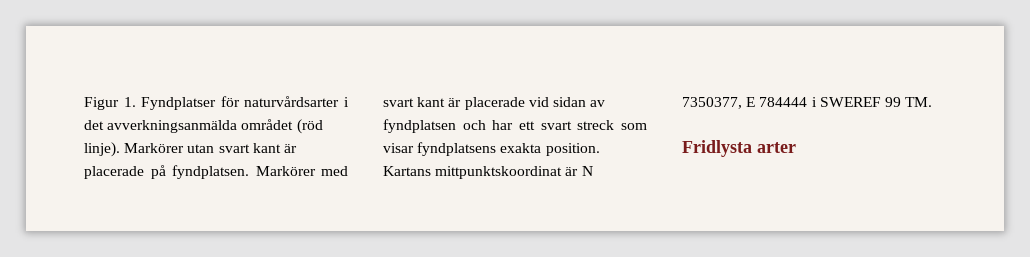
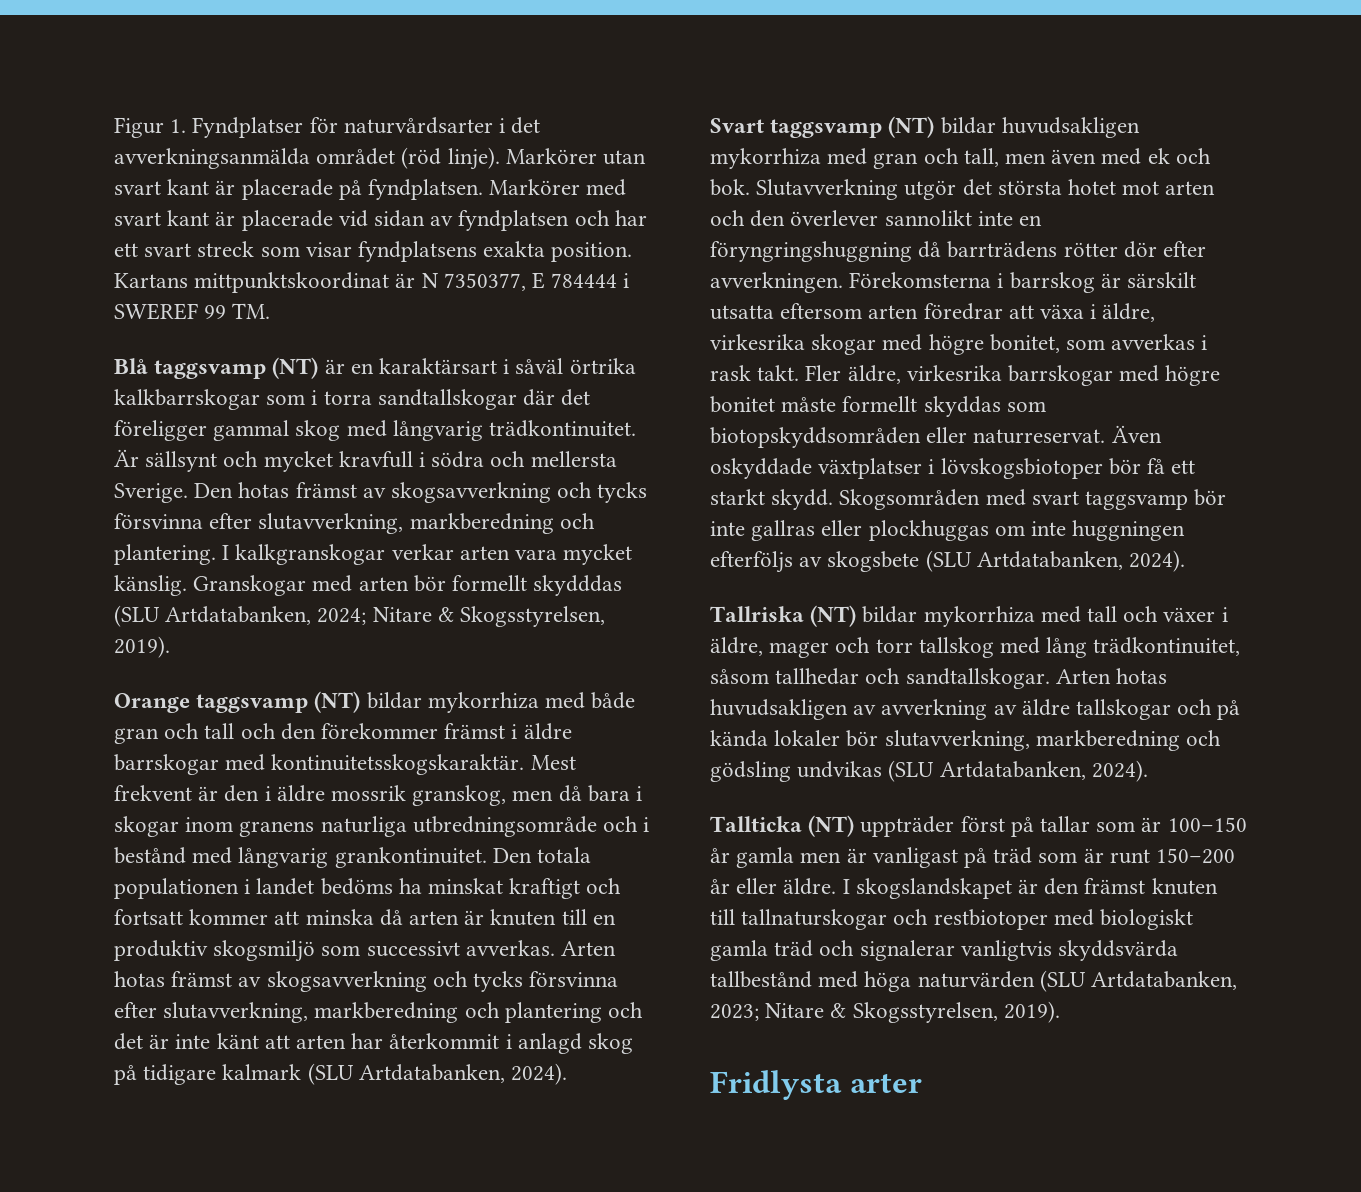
+ Blå taggsvamp (NT) är en karaktärsart i såväl örtrika kalkbarrskogar som i torra sandtallskogar där det föreligger gammal skog med långvarig trädkontinuitet. Är sällsynt och mycket kravfull i södra och mellersta Sverige. Den hotas främst av skogsavverkning och tycks försvinna efter slutavverkning, markberedning och plantering. I kalkgranskogar verkar arten vara mycket känslig. Granskogar med arten bör formellt skydddas (SLU Artdatabanken, 2024; Nitare & Skogsstyrelsen, 2019).
+ Orange taggsvamp (NT) bildar mykorrhiza med både gran och tall och den förekommer främst i äldre barrskogar med kontinuitetsskogskaraktär. Mest frekvent är den i äldre mossrik granskog, men då bara i skogar inom granens naturliga utbredningsområde och i bestånd med långvarig grankontinuitet. Den totala populationen i landet bedöms ha minskat kraftigt och fortsatt kommer att minska då arten är knuten till en produktiv skogsmiljö som successivt avverkas. Arten hotas främst av skogsavverkning och tycks försvinna efter slutavverkning, markberedning och plantering och det är inte känt att arten har återkommit i anlagd skog på tidigare kalmark (SLU Artdatabanken, 2024).
+ Svart taggsvamp (NT) bildar huvudsakligen mykorrhiza med gran och tall, men även med ek och bok. Slutavverkning utgör det största hotet mot arten och den överlever sannolikt inte en föryngringshuggning då barrträdens rötter dör efter avverkningen. Förekomsterna i barrskog är särskilt utsatta eftersom arten föredrar att växa i äldre, virkesrika skogar med högre bonitet, som avverkas i rask takt. Fler äldre, virkesrika barrskogar med högre bonitet måste formellt skyddas som biotopskyddsområden eller naturreservat. Även oskyddade växtplatser i lövskogsbiotoper bör få ett starkt skydd. Skogsområden med svart taggsvamp bör inte gallras eller plockhuggas om inte huggningen efterföljs av skogsbete (SLU Artdatabanken, 2024).
+ Tallriska (NT) bildar mykorrhiza med tall och växer i äldre, mager och torr tallskog med lång trädkontinuitet, såsom tallhedar och sandtallskogar. Arten hotas huvudsakligen av avverkning av äldre tallskogar och på kända lokaler bör slutavverkning, markberedning och gödsling undvikas (SLU Artdatabanken, 2024).
+ Tallticka (NT) uppträder först på tallar som är 100–150 år gamla men är vanligast på träd som är runt 150–200 år eller äldre. I skogslandskapet är den främst knuten till tallnaturskogar och restbiotoper med biologiskt gamla träd och signalerar vanligtvis skyddsvärda tallbestånd med höga naturvärden (SLU Artdatabanken, 2023; Nitare & Skogsstyrelsen, 2019).

